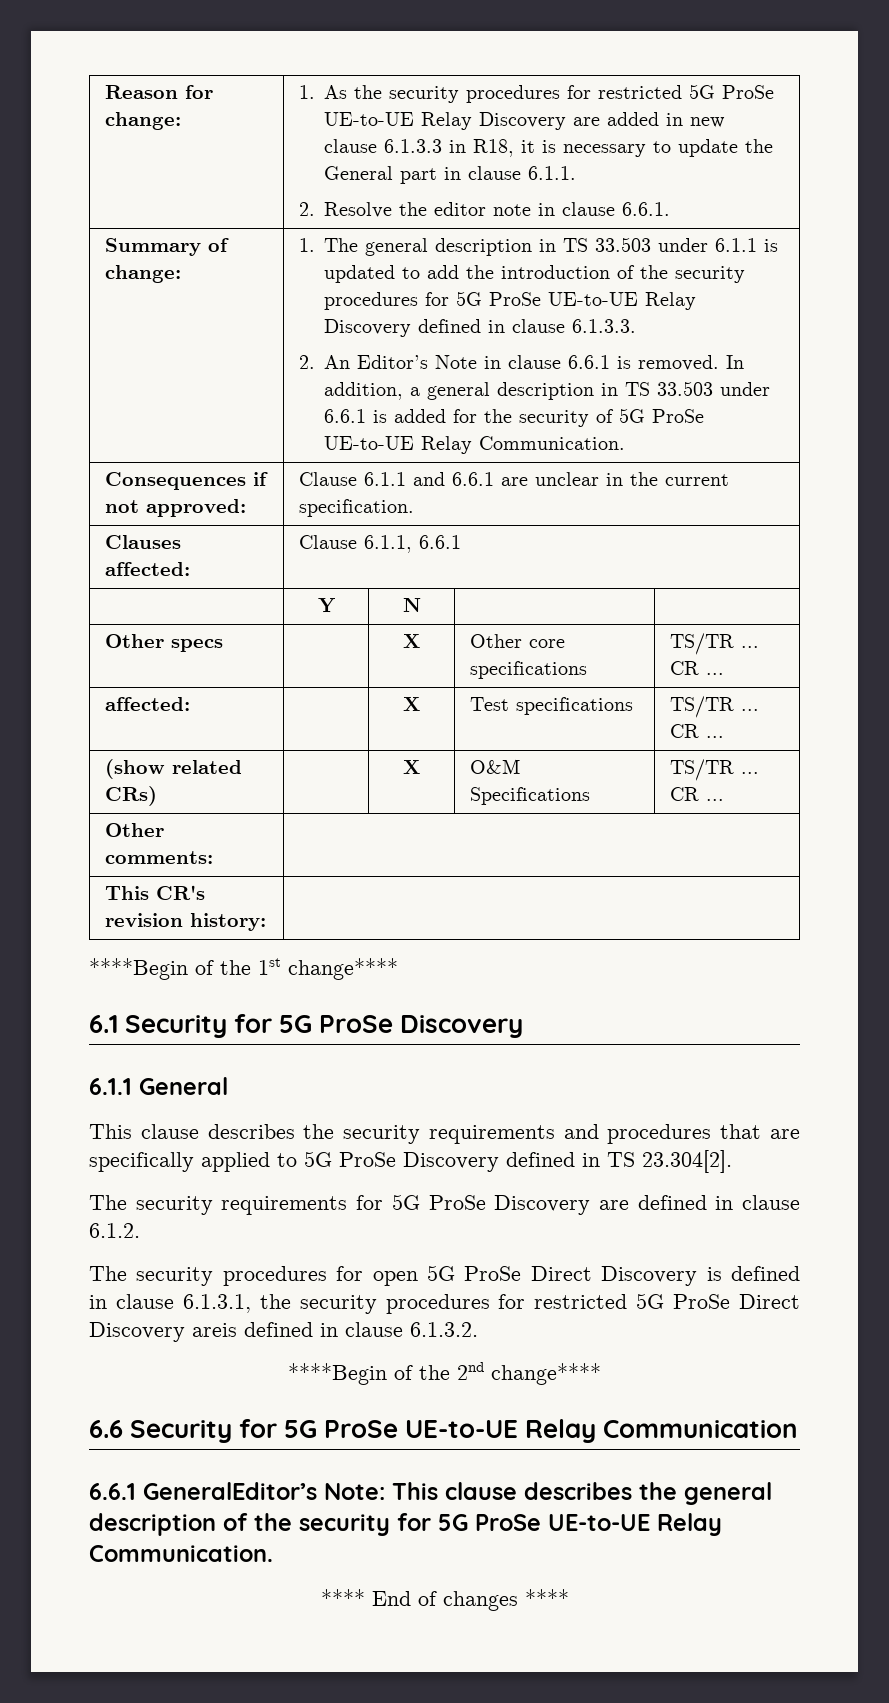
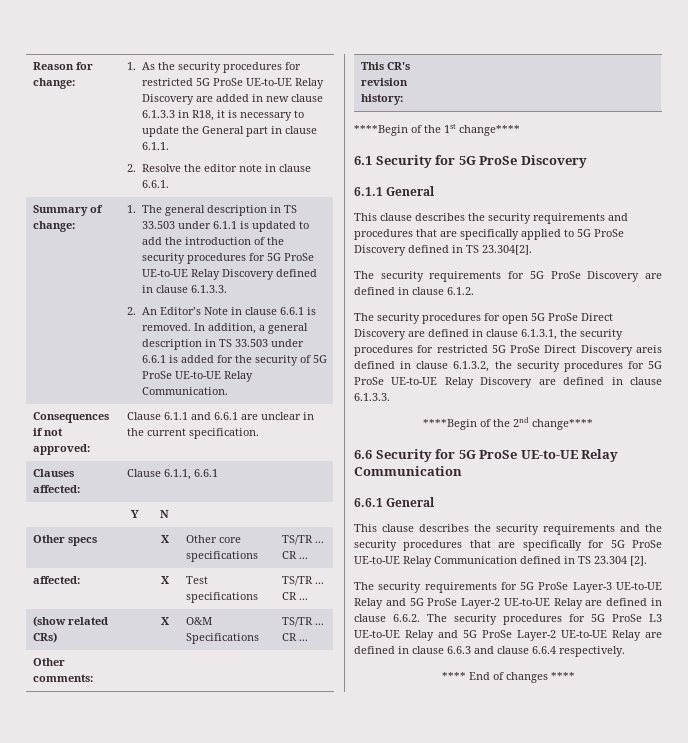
- The security procedures for open 5G ProSe Direct Discovery is defined in clause 6.1.3.1, the security procedures for restricted 5G ProSe Direct Discovery areis defined in clause 6.1.3.2.
+ The security procedures for open 5G ProSe Direct Discovery are defined in clause 6.1.3.1, the security procedures for restricted 5G ProSe Direct Discovery areis defined in clause 6.1.3.2, the security procedures for 5G ProSe UE-to-UE Relay Discovery are defined in clause 6.1.3.3.
- 6.6.1 GeneralEditor’s Note: This clause describes the general description of the security for 5G ProSe UE-to-UE Relay Communication.
+ 6.6.1 General
+ This clause describes the security requirements and the security procedures that are specifically for 5G ProSe UE-to-UE Relay Communication defined in TS 23.304 [2].
+ The security requirements for 5G ProSe Layer-3 UE-to-UE Relay and 5G ProSe Layer-2 UE-to-UE Relay are defined in clause 6.6.2. The security procedures for 5G ProSe L3 UE-to-UE Relay and 5G ProSe Layer-2 UE-to-UE Relay are defined in clause 6.6.3 and clause 6.6.4 respectively.

